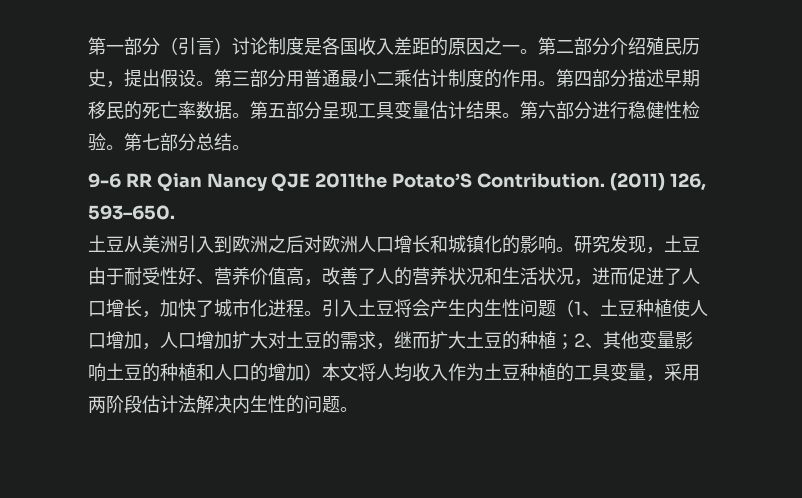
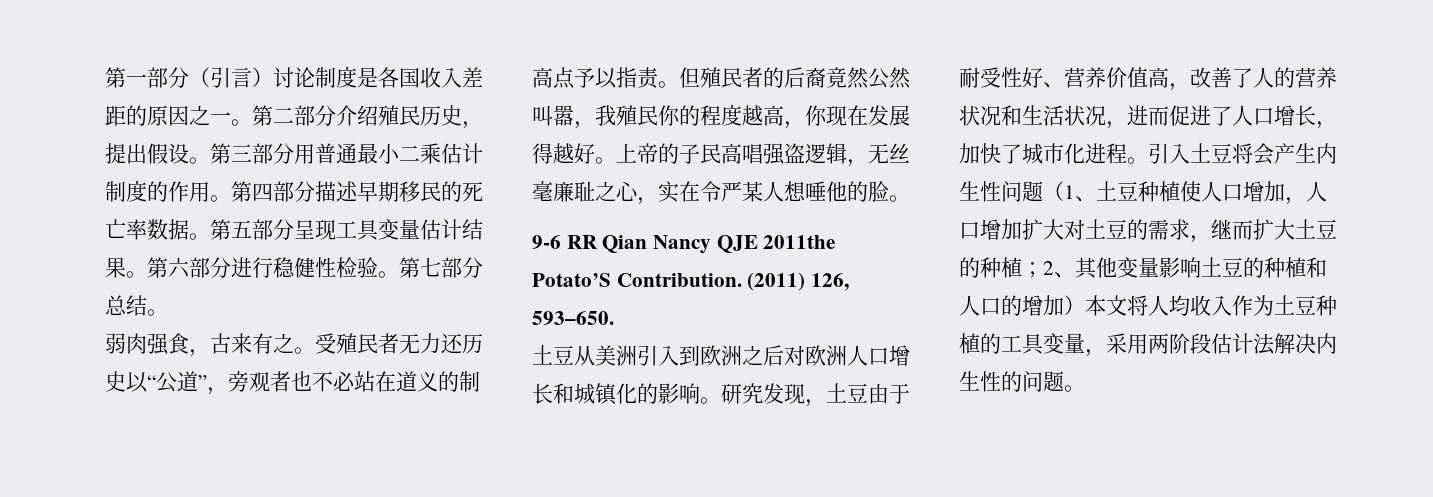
+ 弱肉强食，古来有之。受殖民者无力还历史以“公道”，旁观者也不必站在道义的制高点予以指责。但殖民者的后裔竟然公然叫嚣，我殖民你的程度越高，你现在发展得越好。上帝的子民高唱强盗逻辑，无丝毫廉耻之心，实在令严某人想唾他的脸。

